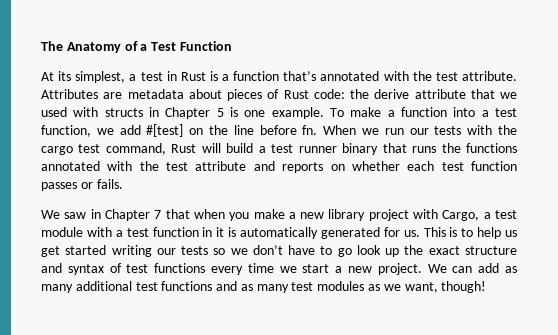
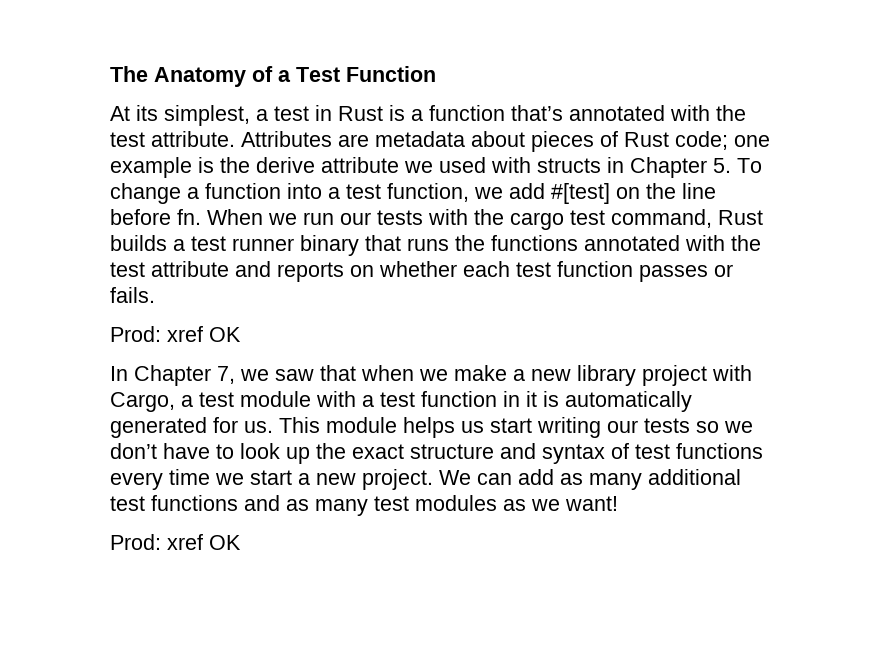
- Attributes are metadata about pieces of Rust code: the derive attribute that we used with structs in Chapter 5 is one example. To make a function into a test function, we add #[test] on the line before fn.
+ Attributes are metadata about pieces of Rust code; one example is the derive attribute we used with structs in Chapter 5. To change a function into a test function, we add #[test] on the line before fn.
- When we run our tests with the cargo test command, Rust will build a test runner binary that runs the functions annotated with the test attribute and reports on whether each test function passes or fails.
- We saw in Chapter 7 that when you make a new library project with Cargo, a test module with a test function in it is automatically generated for us.
+ When we run our tests with the cargo test command, Rust builds a test runner binary that runs the functions annotated with the test attribute and reports on whether each test function passes or fails.
+ Prod: xref OK
+ In Chapter 7, we saw that when we make a new library project with Cargo, a test module with a test function in it is automatically generated for us.
- This is to help us get started writing our tests so we don’t have to go look up the exact structure and syntax of test functions every time we start a new project.
+ This module helps us start writing our tests so we don’t have to look up the exact structure and syntax of test functions every time we start a new project.
- We can add as many additional test functions and as many test modules as we want, though!
+ We can add as many additional test functions and as many test modules as we want!
+ Prod: xref OK

